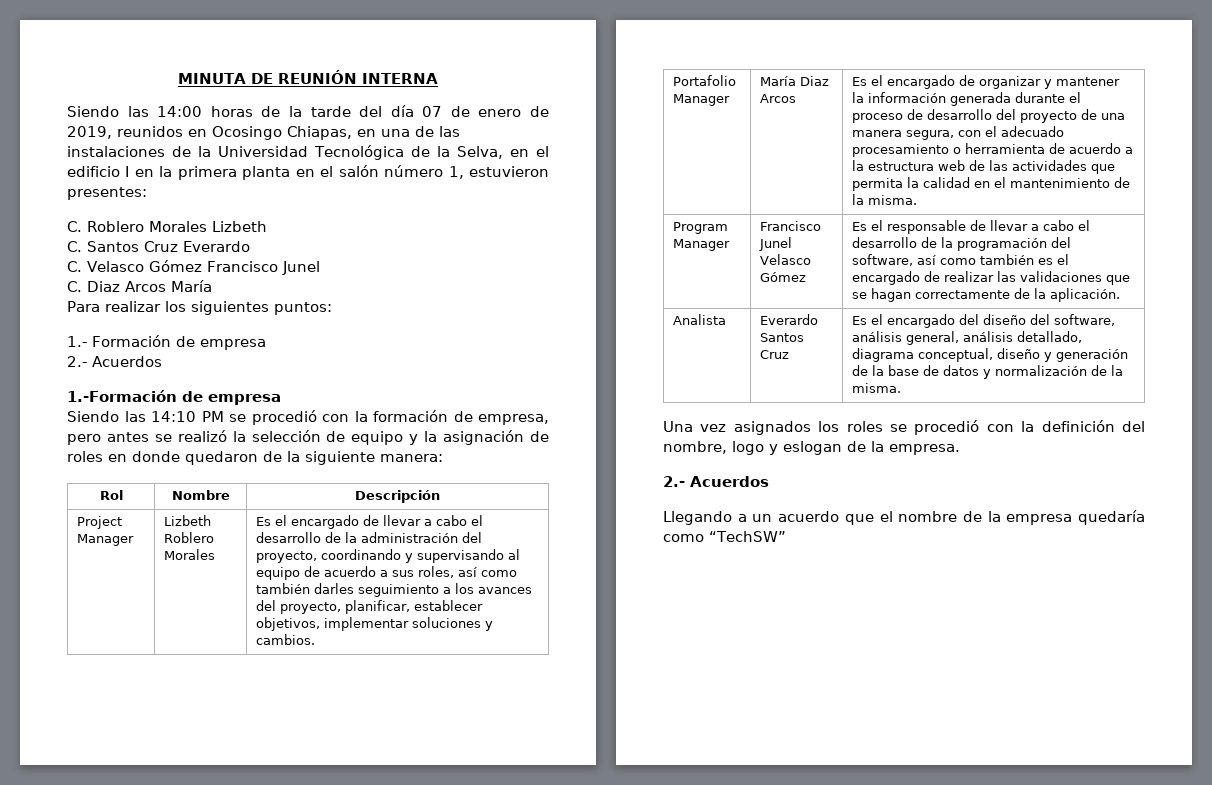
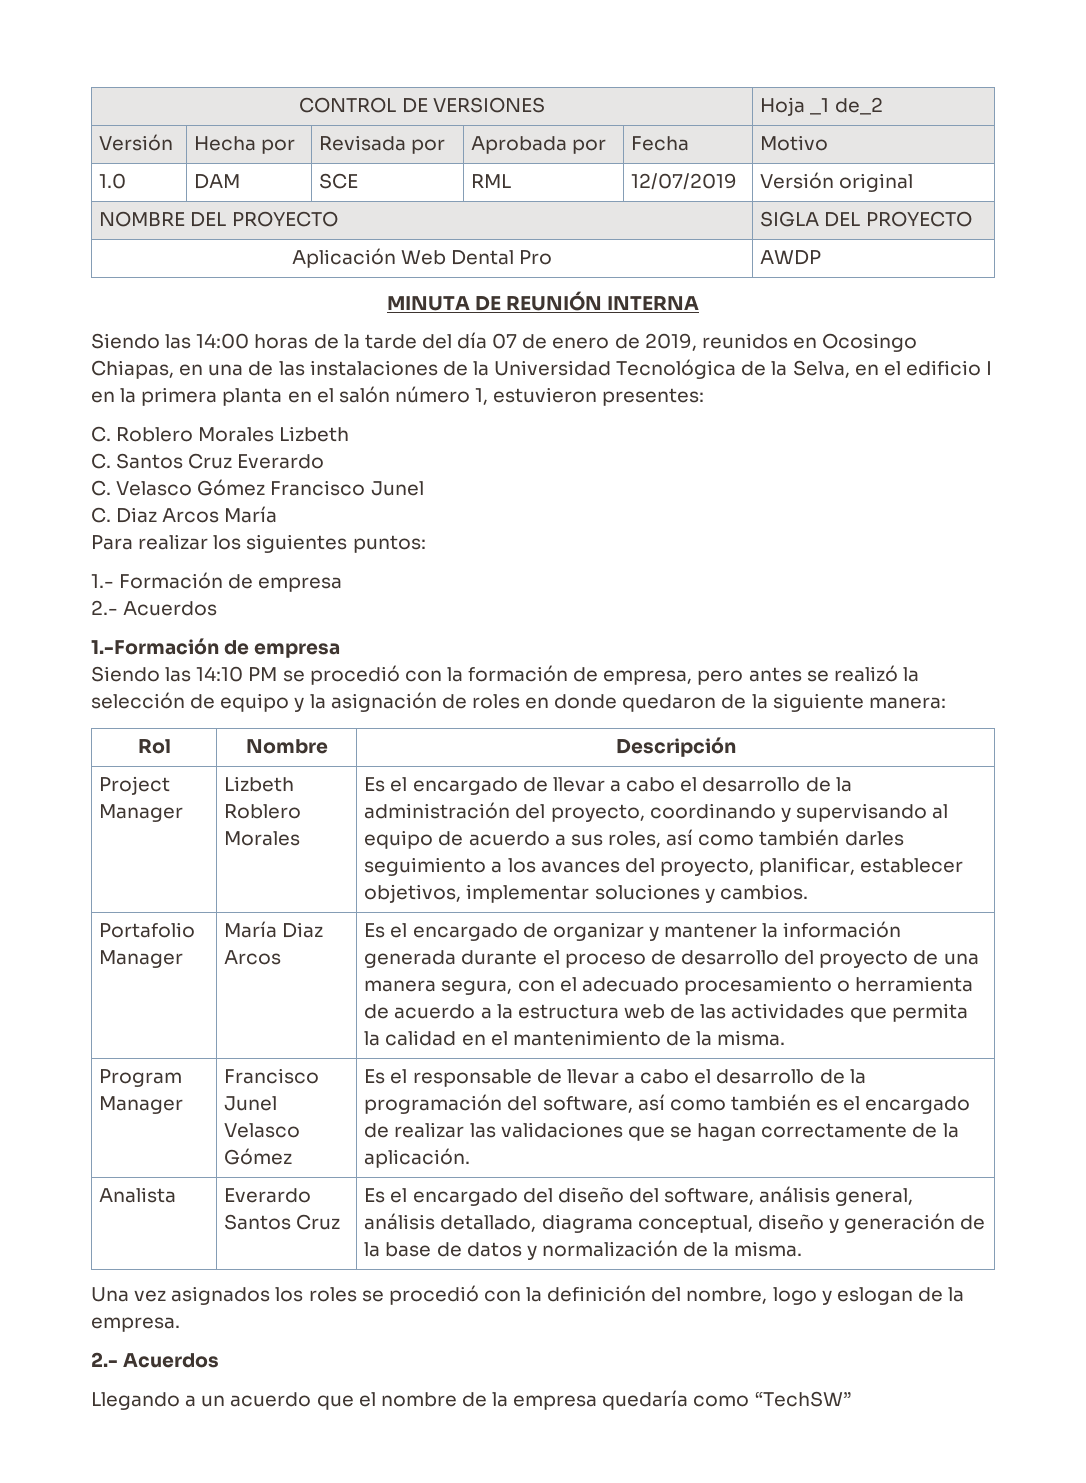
+ CONTROL DE VERSIONES | Hoja _1 de_2
+ Versión | Hecha por | Revisada por | Aprobada por | Fecha | Motivo
+ 1.0 | DAM | SCE | RML | 12/07/2019 | Versión original
+ NOMBRE DEL PROYECTO | SIGLA DEL PROYECTO
+ Aplicación Web Dental Pro | AWDP

